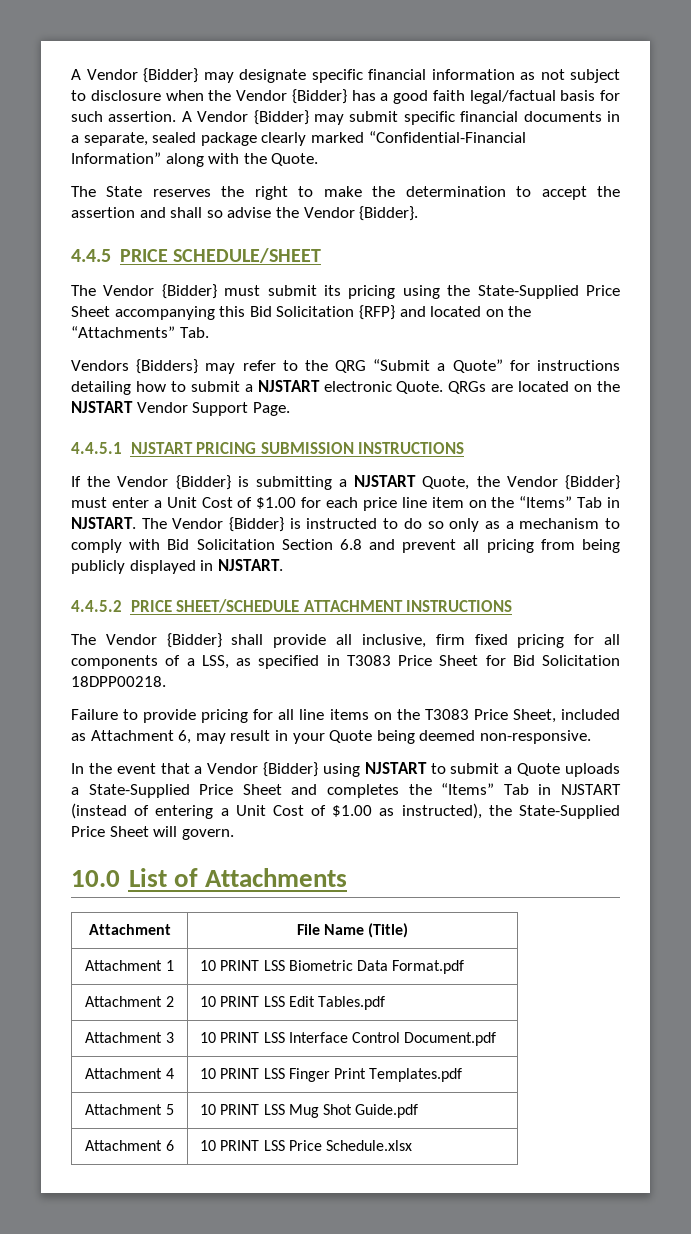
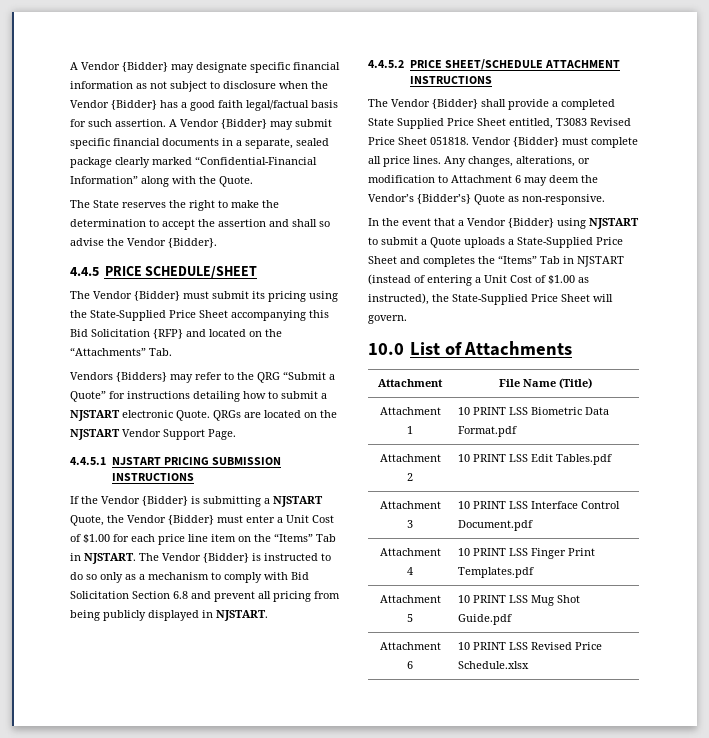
- The Vendor {Bidder} shall provide all inclusive, firm fixed pricing for all components of a LSS, as specified in T3083 Price Sheet for Bid Solicitation 18DPP00218.
- Failure to provide pricing for all line items on the T3083 Price Sheet, included as Attachment 6, may result in your Quote being deemed non-responsive.
+ The Vendor {Bidder} shall provide a completed State Supplied Price Sheet entitled, T3083 Revised Price Sheet 051818. Vendor {Bidder} must complete all price lines. Any changes, alterations, or modification to Attachment 6 may deem the Vendor’s {Bidder’s} Quote as non-responsive.
- Attachment 6 | 10 PRINT LSS Price Schedule.xlsx
+ Attachment 6 | 10 PRINT LSS Revised Price Schedule.xlsx

